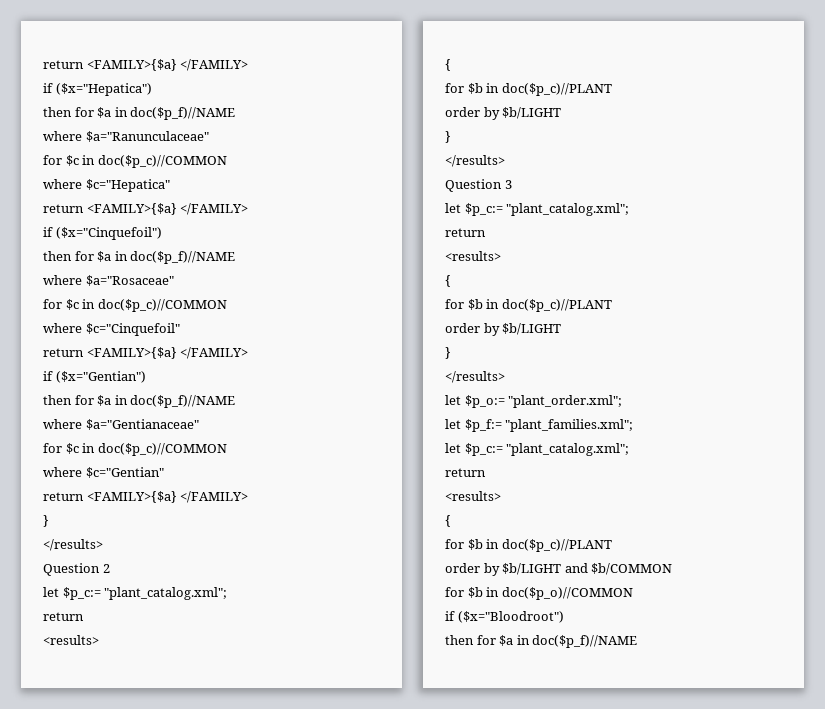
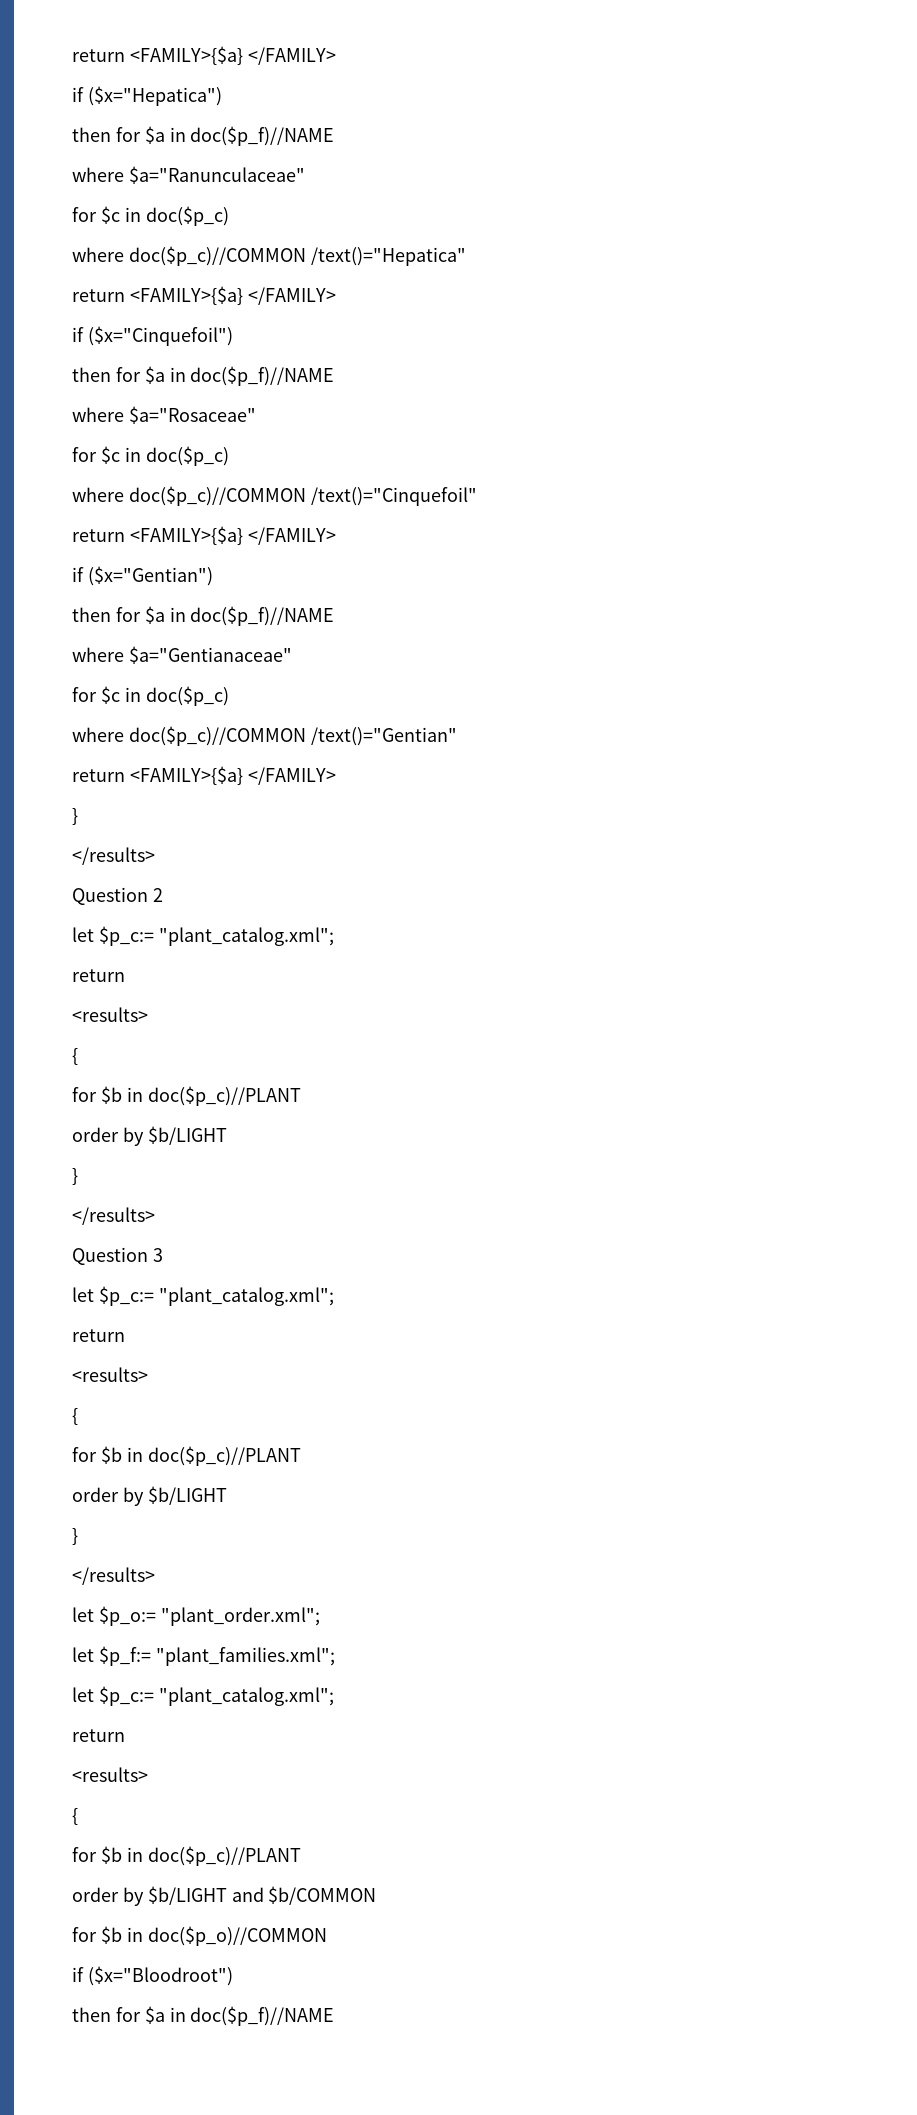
  where $a="Ranunculaceae"
- for $c in doc($p_c)//COMMON
- where $c="Hepatica"
+ for $c in doc($p_c)
+ where doc($p_c)//COMMON /text()="Hepatica"
  where $a="Rosaceae"
- for $c in doc($p_c)//COMMON
- where $c="Cinquefoil"
+ for $c in doc($p_c)
+ where doc($p_c)//COMMON /text()="Cinquefoil"
  where $a="Gentianaceae"
- for $c in doc($p_c)//COMMON
- where $c="Gentian"
+ for $c in doc($p_c)
+ where doc($p_c)//COMMON /text()="Gentian"

